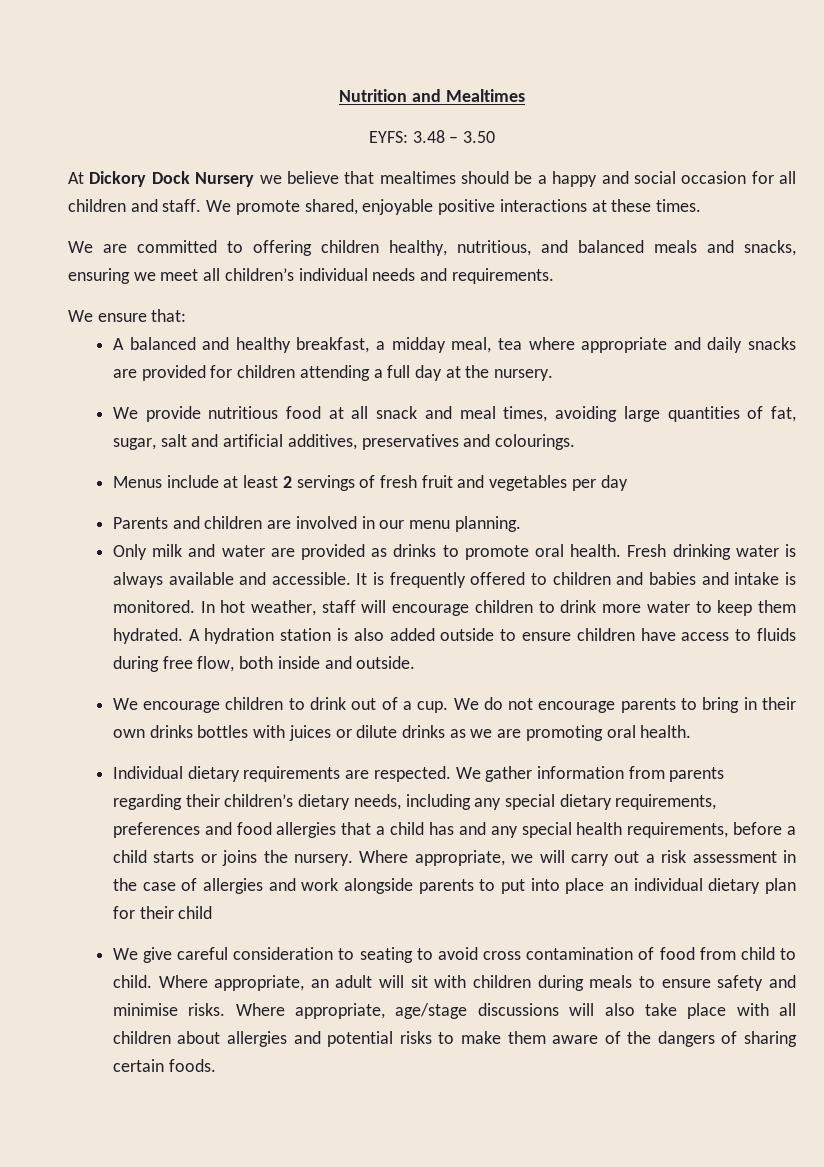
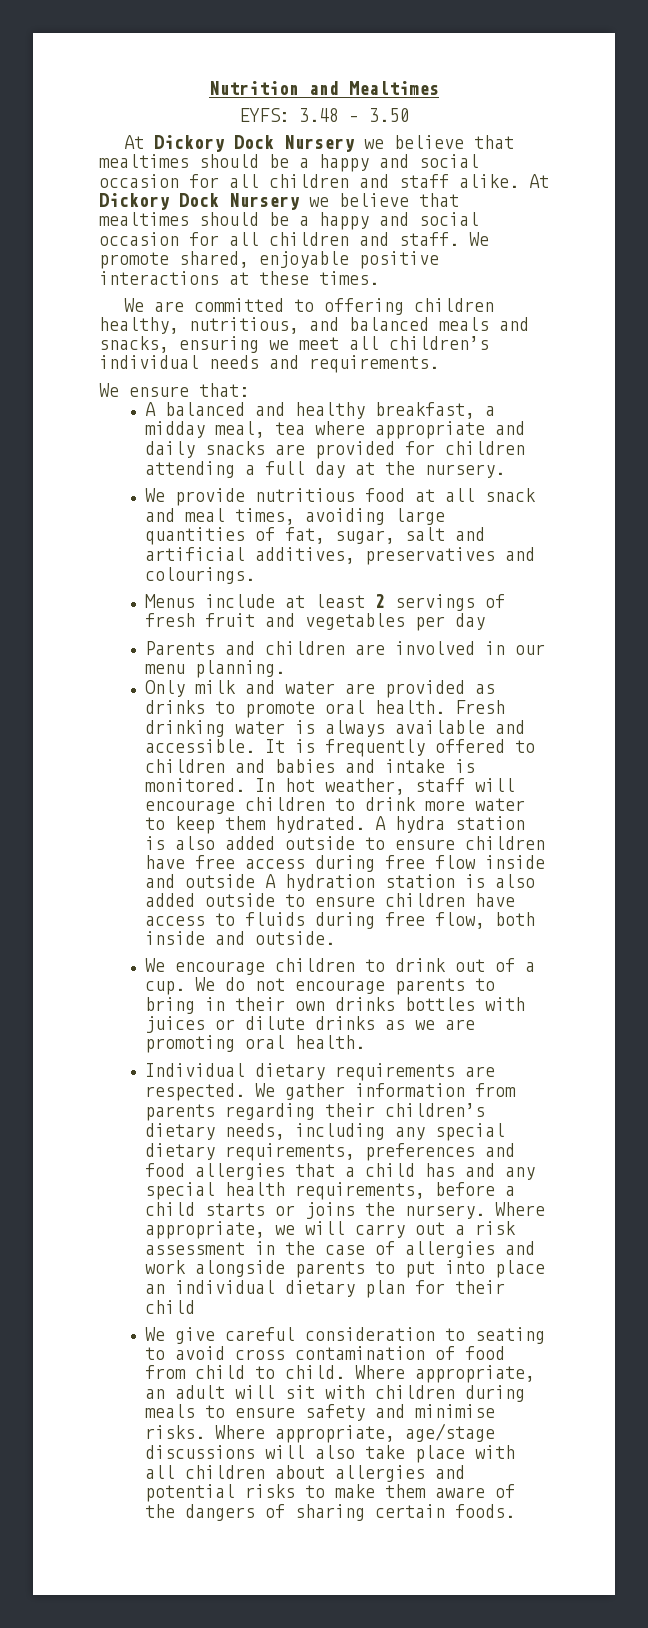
- At Dickory Dock Nursery we believe that mealtimes should be a happy and social occasion for all children and staff.
+ At Dickory Dock Nursery we believe that mealtimes should be a happy and social occasion for all children and staff alike. At Dickory Dock Nursery we believe that mealtimes should be a happy and social occasion for all children and staff.
- A hydration station is also added outside to ensure children have access to fluids during free flow, both inside and outside.
+ A hydra station is also added outside to ensure children have free access during free flow inside and outside A hydration station is also added outside to ensure children have access to fluids during free flow, both inside and outside.

